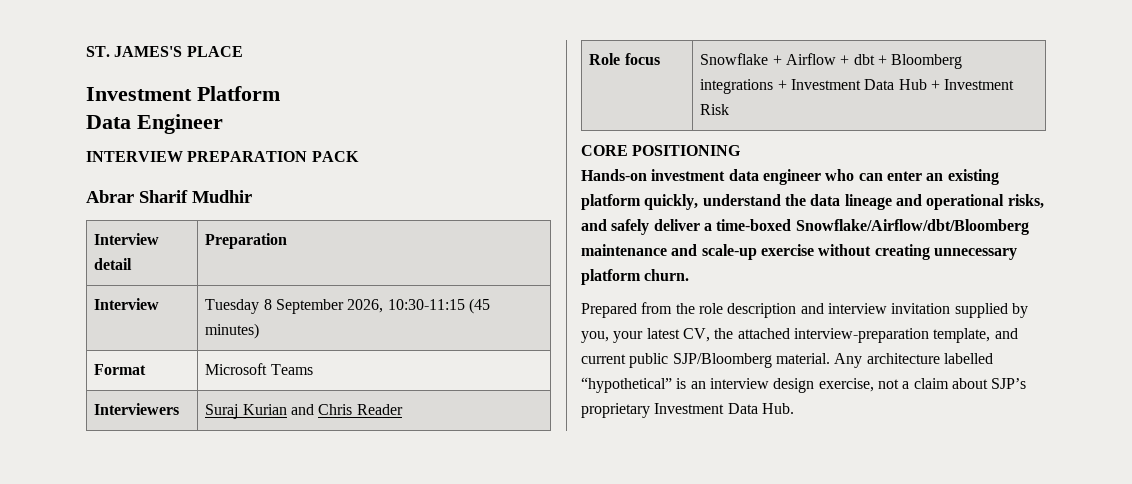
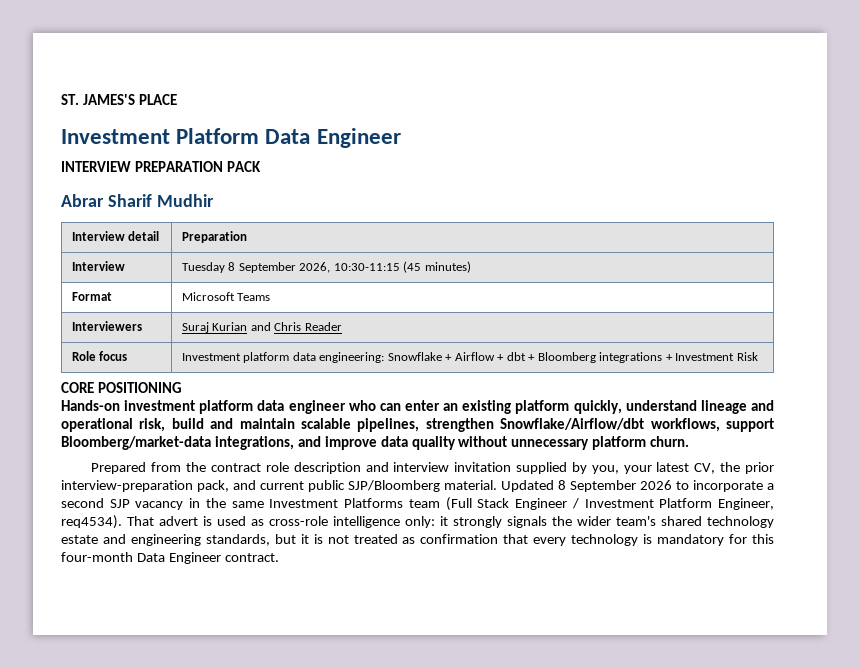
- Investment Platform
- Data Engineer
+ Investment Platform Data Engineer
- Role focus | Snowflake + Airflow + dbt + Bloomberg integrations + Investment Data Hub + Investment Risk
+ Role focus | Investment platform data engineering: Snowflake + Airflow + dbt + Bloomberg integrations + Investment Risk
- Hands-on investment data engineer who can enter an existing platform quickly, understand the data lineage and operational risks, and safely deliver a time-boxed Snowflake/Airflow/dbt/Bloomberg maintenance and scale-up exercise without creating unnecessary platform churn.
+ Hands-on investment platform data engineer who can enter an existing platform quickly, understand lineage and operational risk, build and maintain scalable pipelines, strengthen Snowflake/Airflow/dbt workflows, support Bloomberg/market-data integrations, and improve data quality without unnecessary platform churn.
- Prepared from the role description and interview invitation supplied by you, your latest CV, the attached interview-preparation template, and current public SJP/Bloomberg material.
+ Prepared from the contract role description and interview invitation supplied by you, your latest CV, the prior interview-preparation pack, and current public SJP/Bloomberg material.
- Any architecture labelled “hypothetical” is an interview design exercise, not a claim about SJP’s proprietary Investment Data Hub.
+ Updated 8 September 2026 to incorporate a second SJP vacancy in the same Investment Platforms team (Full Stack Engineer / Investment Platform Engineer, req4534). That advert is used as cross-role intelligence only: it strongly signals the wider team's shared technology estate and engineering standards, but it is not treated as confirmation that every technology is mandatory for this four-month Data Engineer contract.

